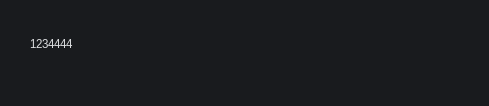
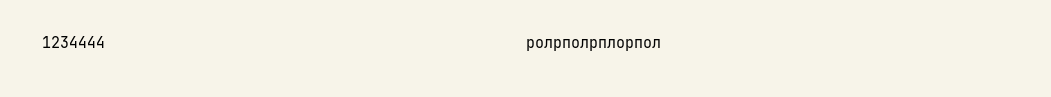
+ ролрполрплорпол

